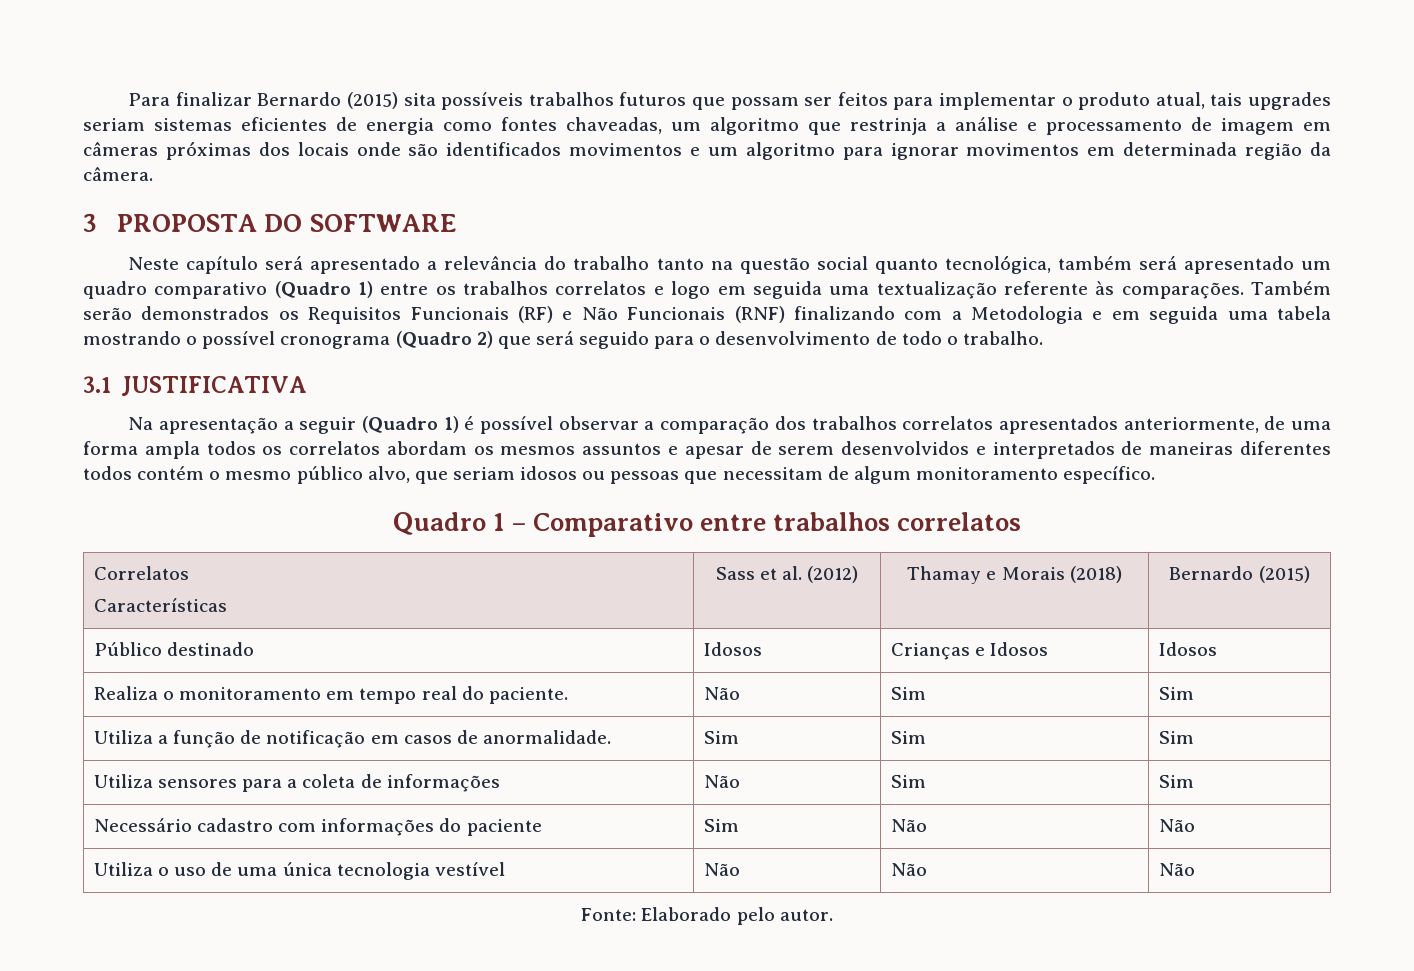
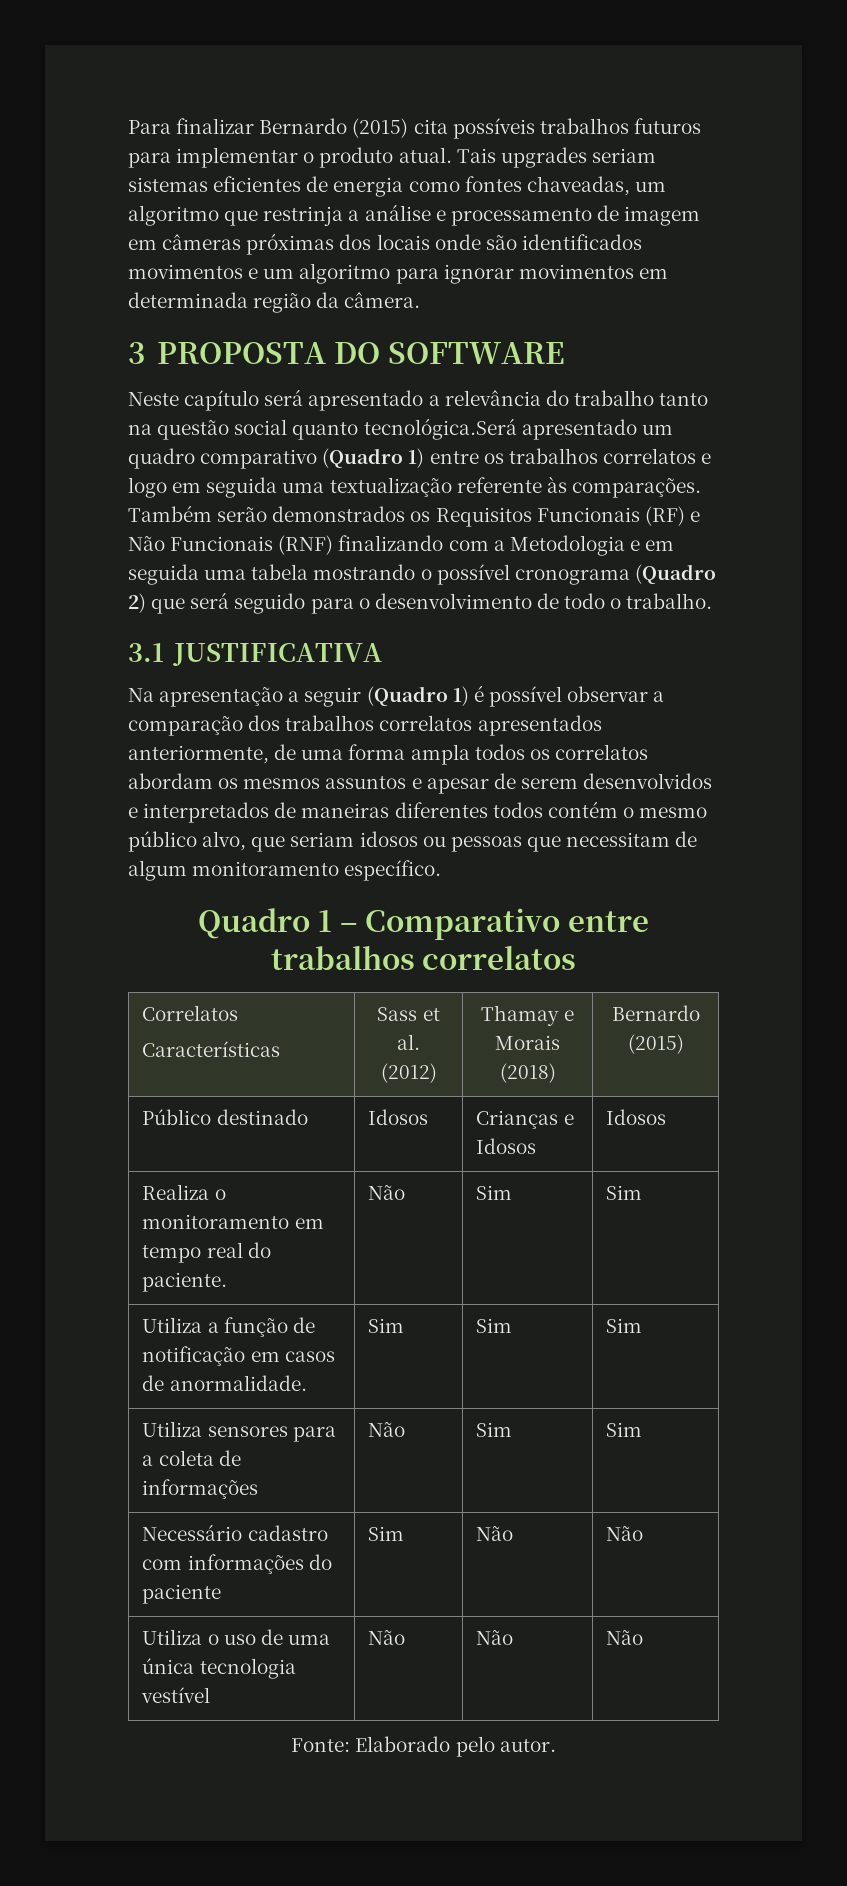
- Para finalizar Bernardo (2015) sita possíveis trabalhos futuros que possam ser feitos para implementar o produto atual, tais upgrades seriam sistemas eficientes de energia como fontes chaveadas, um algoritmo que restrinja a análise e processamento de imagem em câmeras próximas dos locais onde são identificados movimentos e um algoritmo para ignorar movimentos em determinada região da câmera.
+ Para finalizar Bernardo (2015) cita possíveis trabalhos futuros para implementar o produto atual. Tais upgrades seriam sistemas eficientes de energia como fontes chaveadas, um algoritmo que restrinja a análise e processamento de imagem em câmeras próximas dos locais onde são identificados movimentos e um algoritmo para ignorar movimentos em determinada região da câmera.
- Neste capítulo será apresentado a relevância do trabalho tanto na questão social quanto tecnológica, também será apresentado um quadro comparativo (Quadro 1) entre os trabalhos correlatos e logo em seguida uma textualização referente às comparações.
+ Neste capítulo será apresentado a relevância do trabalho tanto na questão social quanto tecnológica.Será apresentado um quadro comparativo (Quadro 1) entre os trabalhos correlatos e logo em seguida uma textualização referente às comparações.

